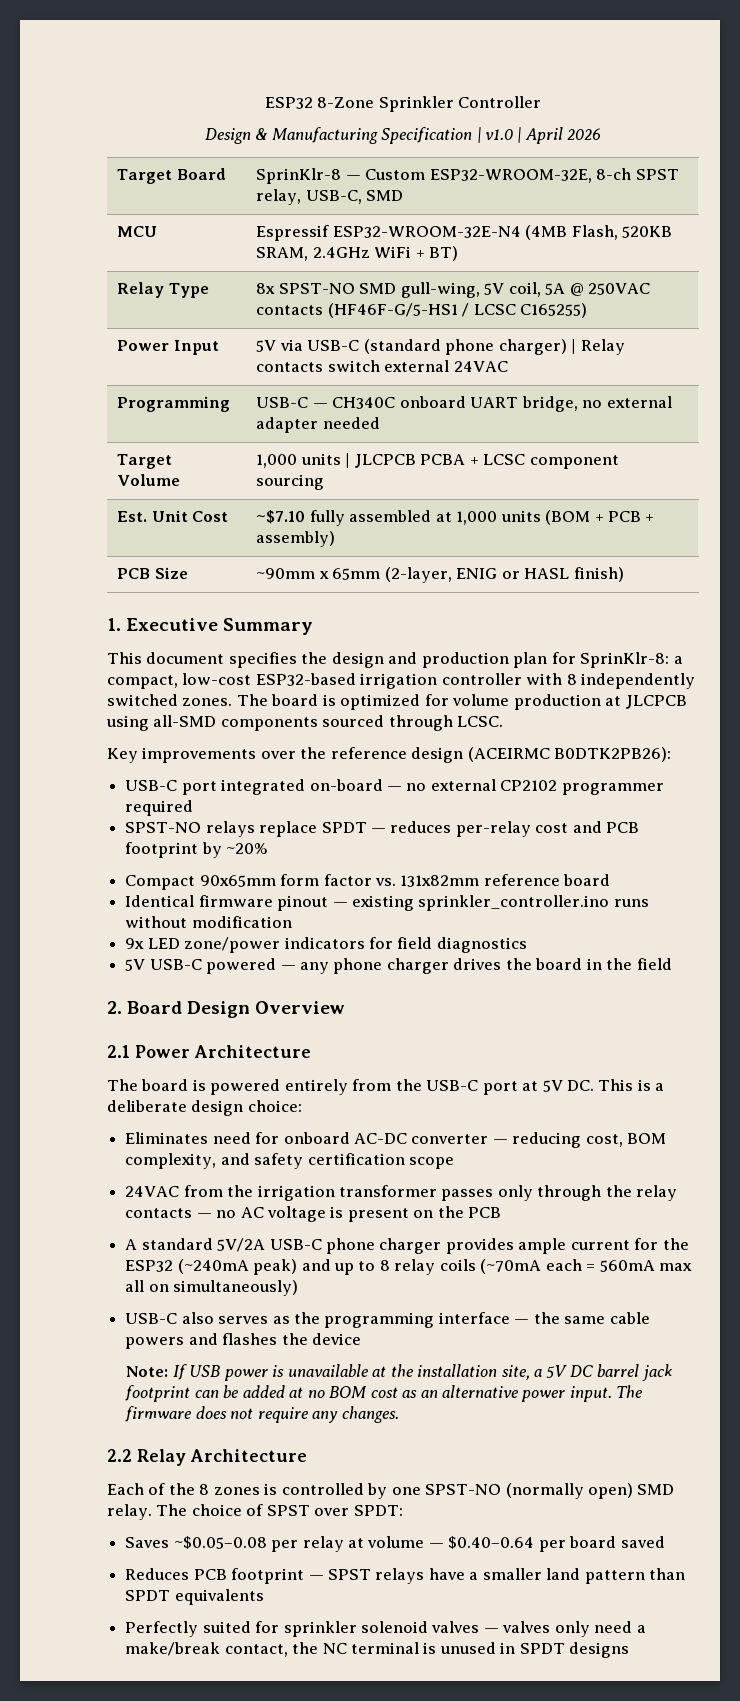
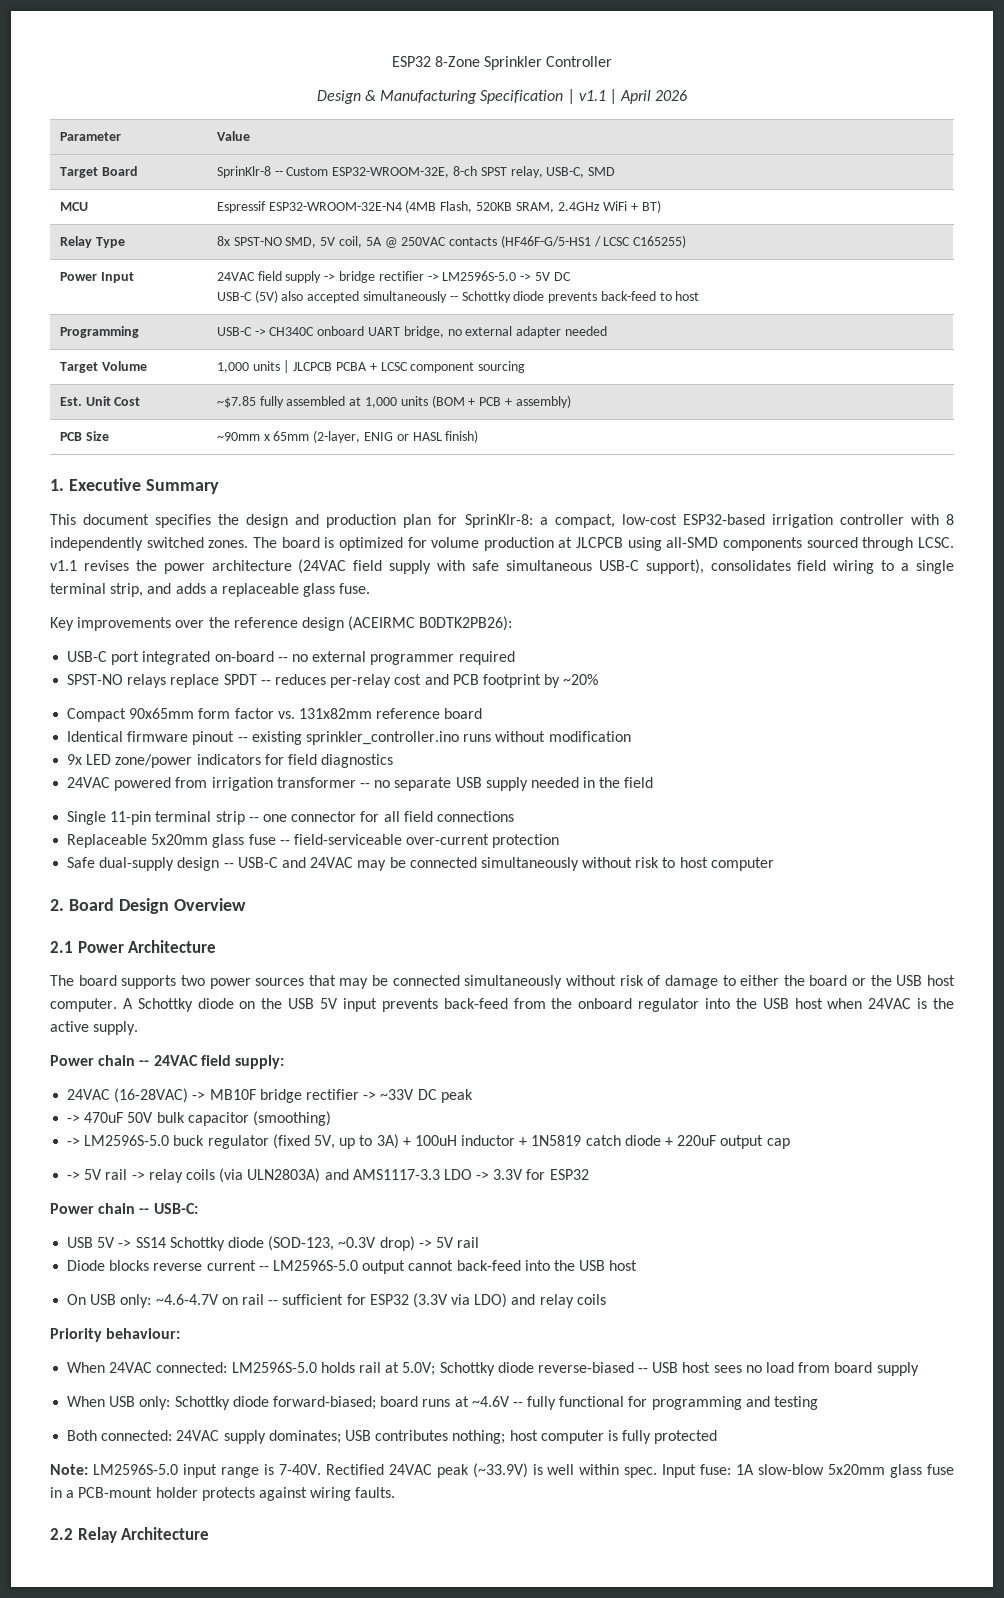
- Design & Manufacturing Specification | v1.0 | April 2026
+ Design & Manufacturing Specification | v1.1 | April 2026
+ Parameter | Value
- Target Board | SprinKlr-8 — Custom ESP32-WROOM-32E, 8-ch SPST relay, USB-C, SMD
+ Target Board | SprinKlr-8 -- Custom ESP32-WROOM-32E, 8-ch SPST relay, USB-C, SMD
- Relay Type | 8x SPST-NO SMD gull-wing, 5V coil, 5A @ 250VAC contacts (HF46F-G/5-HS1 / LCSC C165255)
+ Relay Type | 8x SPST-NO SMD, 5V coil, 5A @ 250VAC contacts (HF46F-G/5-HS1 / LCSC C165255)
- Power Input | 5V via USB-C (standard phone charger) | Relay contacts switch external 24VAC
+ Power Input | 24VAC field supply -> bridge rectifier -> LM2596S-5.0 -> 5V DC
+ USB-C (5V) also accepted simultaneously -- Schottky diode prevents back-feed to host
- Programming | USB-C — CH340C onboard UART bridge, no external adapter needed
+ Programming | USB-C -> CH340C onboard UART bridge, no external adapter needed
- Est. Unit Cost | ~$7.10 fully assembled at 1,000 units (BOM + PCB + assembly)
+ Est. Unit Cost | ~$7.85 fully assembled at 1,000 units (BOM + PCB + assembly)
- The board is optimized for volume production at JLCPCB using all-SMD components sourced through LCSC.
+ The board is optimized for volume production at JLCPCB using all-SMD components sourced through LCSC. v1.1 revises the power architecture (24VAC field supply with safe simultaneous USB-C support), consolidates field wiring to a single terminal strip, and adds a replaceable glass fuse.
- USB-C port integrated on-board — no external CP2102 programmer required
+ USB-C port integrated on-board -- no external programmer required
- SPST-NO relays replace SPDT — reduces per-relay cost and PCB footprint by ~20%
+ SPST-NO relays replace SPDT -- reduces per-relay cost and PCB footprint by ~20%
- Identical firmware pinout — existing sprinkler_controller.ino runs without modification
+ Identical firmware pinout -- existing sprinkler_controller.ino runs without modification
- 5V USB-C powered — any phone charger drives the board in the field
+ 24VAC powered from irrigation transformer -- no separate USB supply needed in the field
+ Single 11-pin terminal strip -- one connector for all field connections
+ Replaceable 5x20mm glass fuse -- field-serviceable over-current protection
+ Safe dual-supply design -- USB-C and 24VAC may be connected simultaneously without risk to host computer
- The board is powered entirely from the USB-C port at 5V DC. This is a deliberate design choice:
- Eliminates need for onboard AC-DC converter — reducing cost, BOM complexity, and safety certification scope
- 24VAC from the irrigation transformer passes only through the relay contacts — no AC voltage is present on the PCB
- A standard 5V/2A USB-C phone charger provides ample current for the ESP32 (~240mA peak) and up to 8 relay coils (~70mA each = 560mA max all on simultaneously)
- USB-C also serves as the programming interface — the same cable powers and flashes the device
- Note: If USB power is unavailable at the installation site, a 5V DC barrel jack footprint can be added at no BOM cost as an alternative power input. The firmware does not require any changes.
+ The board supports two power sources that may be connected simultaneously without risk of damage to either the board or the USB host computer. A Schottky diode on the USB 5V input prevents back-feed from the onboard regulator into the USB host when 24VAC is the active supply.
+ Power chain -- 24VAC field supply:
+ 24VAC (16-28VAC) -> MB10F bridge rectifier -> ~33V DC peak
+ -> 470uF 50V bulk capacitor (smoothing)
+ -> LM2596S-5.0 buck regulator (fixed 5V, up to 3A) + 100uH inductor + 1N5819 catch diode + 220uF output cap
+ -> 5V rail -> relay coils (via ULN2803A) and AMS1117-3.3 LDO -> 3.3V for ESP32
+ Power chain -- USB-C:
+ USB 5V -> SS14 Schottky diode (SOD-123, ~0.3V drop) -> 5V rail
+ Diode blocks reverse current -- LM2596S-5.0 output cannot back-feed into the USB host
+ On USB only: ~4.6-4.7V on rail -- sufficient for ESP32 (3.3V via LDO) and relay coils
+ Priority behaviour:
+ When 24VAC connected: LM2596S-5.0 holds rail at 5.0V; Schottky diode reverse-biased -- USB host sees no load from board supply
+ When USB only: Schottky diode forward-biased; board runs at ~4.6V -- fully functional for programming and testing
+ Both connected: 24VAC supply dominates; USB contributes nothing; host computer is fully protected
+ Note: LM2596S-5.0 input range is 7-40V. Rectified 24VAC peak (~33.9V) is well within spec. Input fuse: 1A slow-blow 5x20mm glass fuse in a PCB-mount holder protects against wiring faults.
  2.2 Relay Architecture
- Each of the 8 zones is controlled by one SPST-NO (normally open) SMD relay. The choice of SPST over SPDT:
- Saves ~$0.05–0.08 per relay at volume — $0.40–0.64 per board saved
- Reduces PCB footprint — SPST relays have a smaller land pattern than SPDT equivalents
- Perfectly suited for sprinkler solenoid valves — valves only need a make/break contact, the NC terminal is unused in SPDT designs

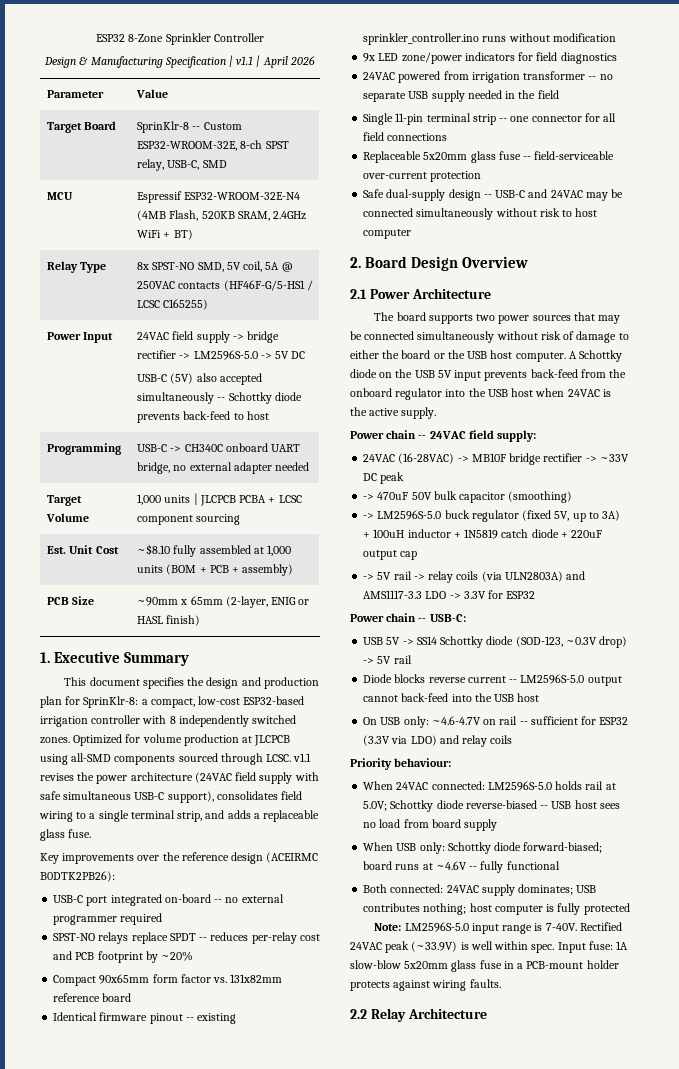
- Est. Unit Cost | ~$7.85 fully assembled at 1,000 units (BOM + PCB + assembly)
+ Est. Unit Cost | ~$8.10 fully assembled at 1,000 units (BOM + PCB + assembly)
- The board is optimized for volume production at JLCPCB using all-SMD components sourced through LCSC. v1.1 revises the power architecture (24VAC field supply with safe simultaneous USB-C support), consolidates field wiring to a single terminal strip, and adds a replaceable glass fuse.
+ Optimized for volume production at JLCPCB using all-SMD components sourced through LCSC. v1.1 revises the power architecture (24VAC field supply with safe simultaneous USB-C support), consolidates field wiring to a single terminal strip, and adds a replaceable glass fuse.
- When USB only: Schottky diode forward-biased; board runs at ~4.6V -- fully functional for programming and testing
+ When USB only: Schottky diode forward-biased; board runs at ~4.6V -- fully functional

